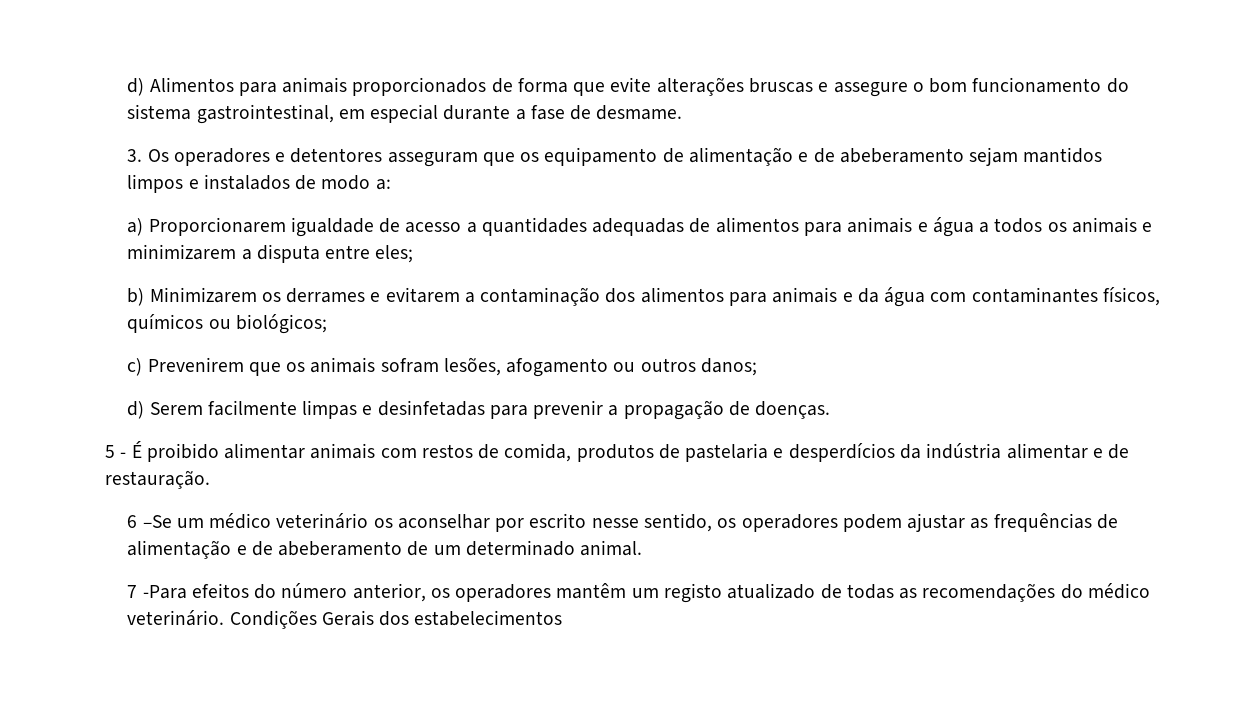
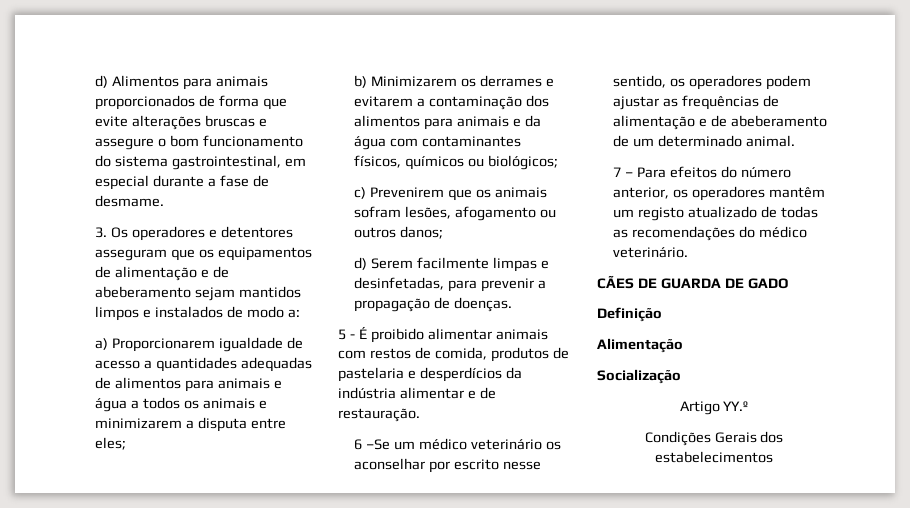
- 3. Os operadores e detentores asseguram que os equipamento de alimentação e de abeberamento sejam mantidos limpos e instalados de modo a:
+ 3. Os operadores e detentores asseguram que os equipamentos de alimentação e de abeberamento sejam mantidos limpos e instalados de modo a:
- d) Serem facilmente limpas e desinfetadas para prevenir a propagação de doenças.
+ d) Serem facilmente limpas e desinfetadas, para prevenir a propagação de doenças.
- 7 -Para efeitos do número anterior, os operadores mantêm um registo atualizado de todas as recomendações do médico veterinário. Condições Gerais dos estabelecimentos
+ 7 – Para efeitos do número anterior, os operadores mantêm um registo atualizado de todas as recomendações do médico veterinário.
+ CÃES DE GUARDA DE GADO
+ Definição
+ Alimentação
+ Socialização
+ Artigo YY.º
+ Condições Gerais dos estabelecimentos

